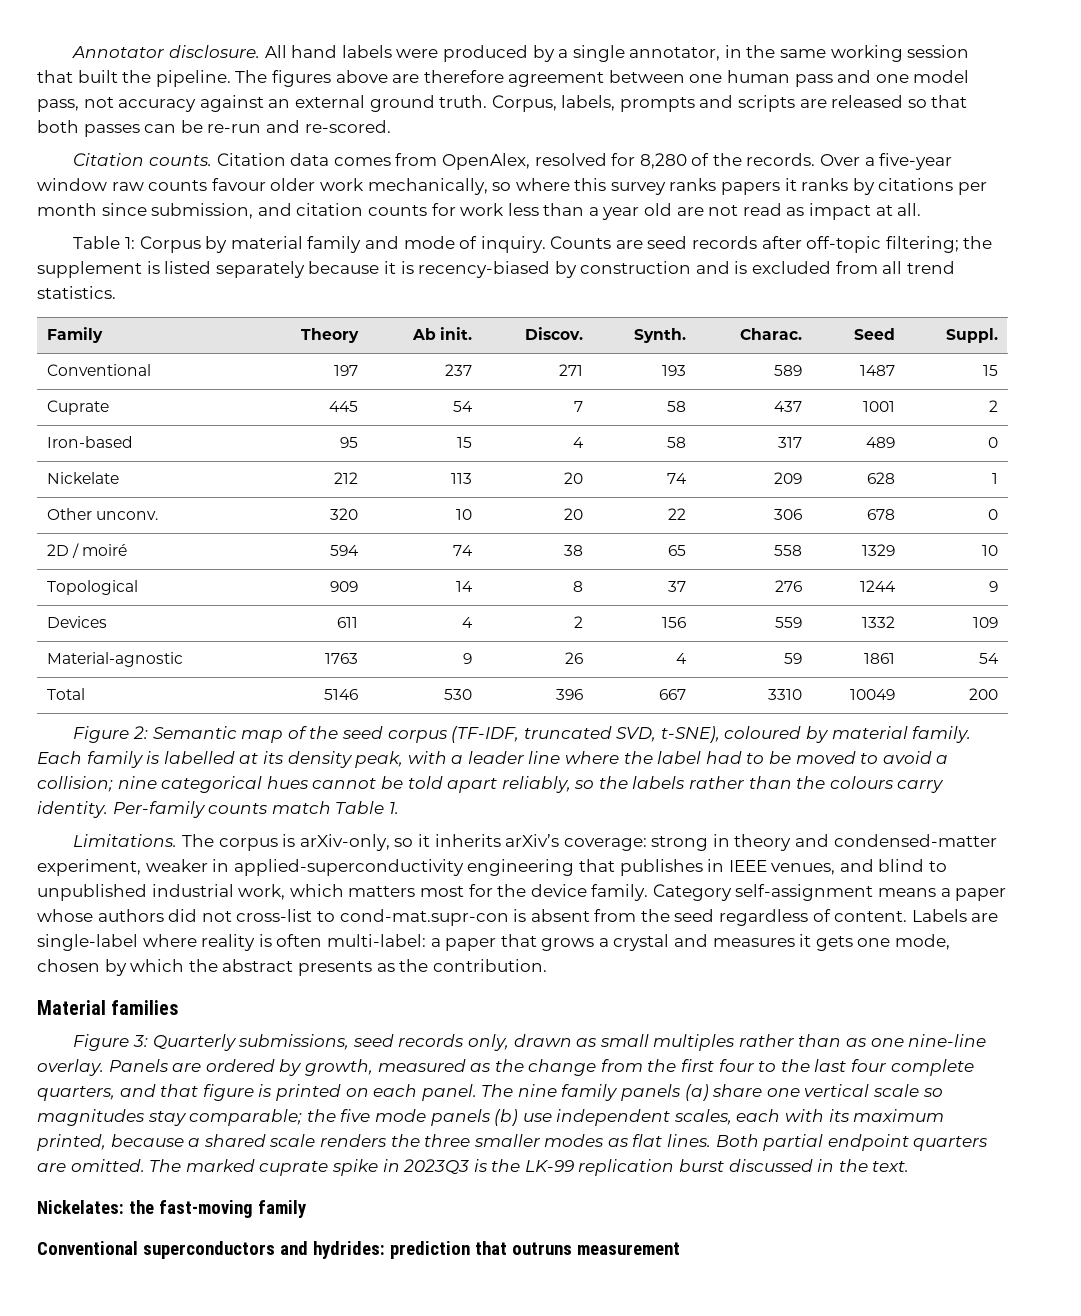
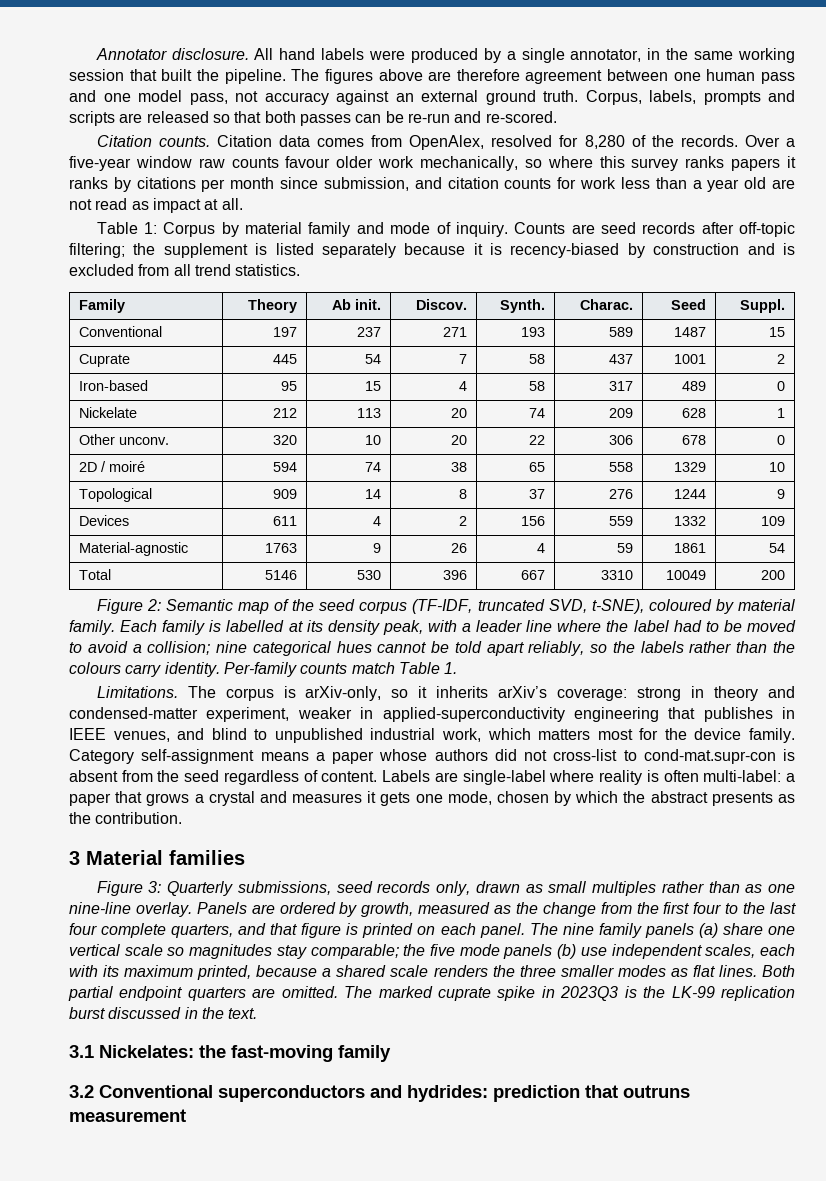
- Material families
+ 3 Material families
- Nickelates: the fast-moving family
+ 3.1 Nickelates: the fast-moving family
- Conventional superconductors and hydrides: prediction that outruns measurement
+ 3.2 Conventional superconductors and hydrides: prediction that outruns measurement

